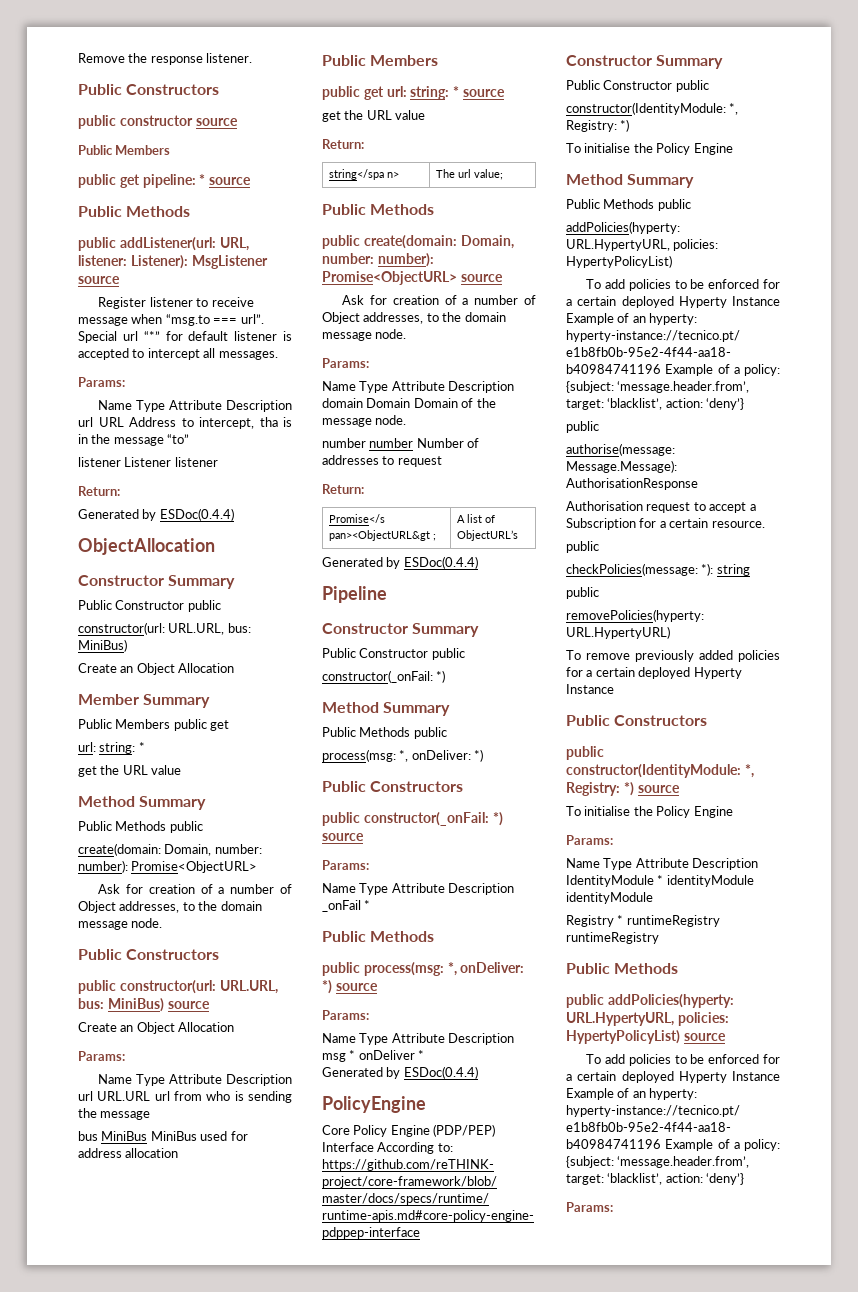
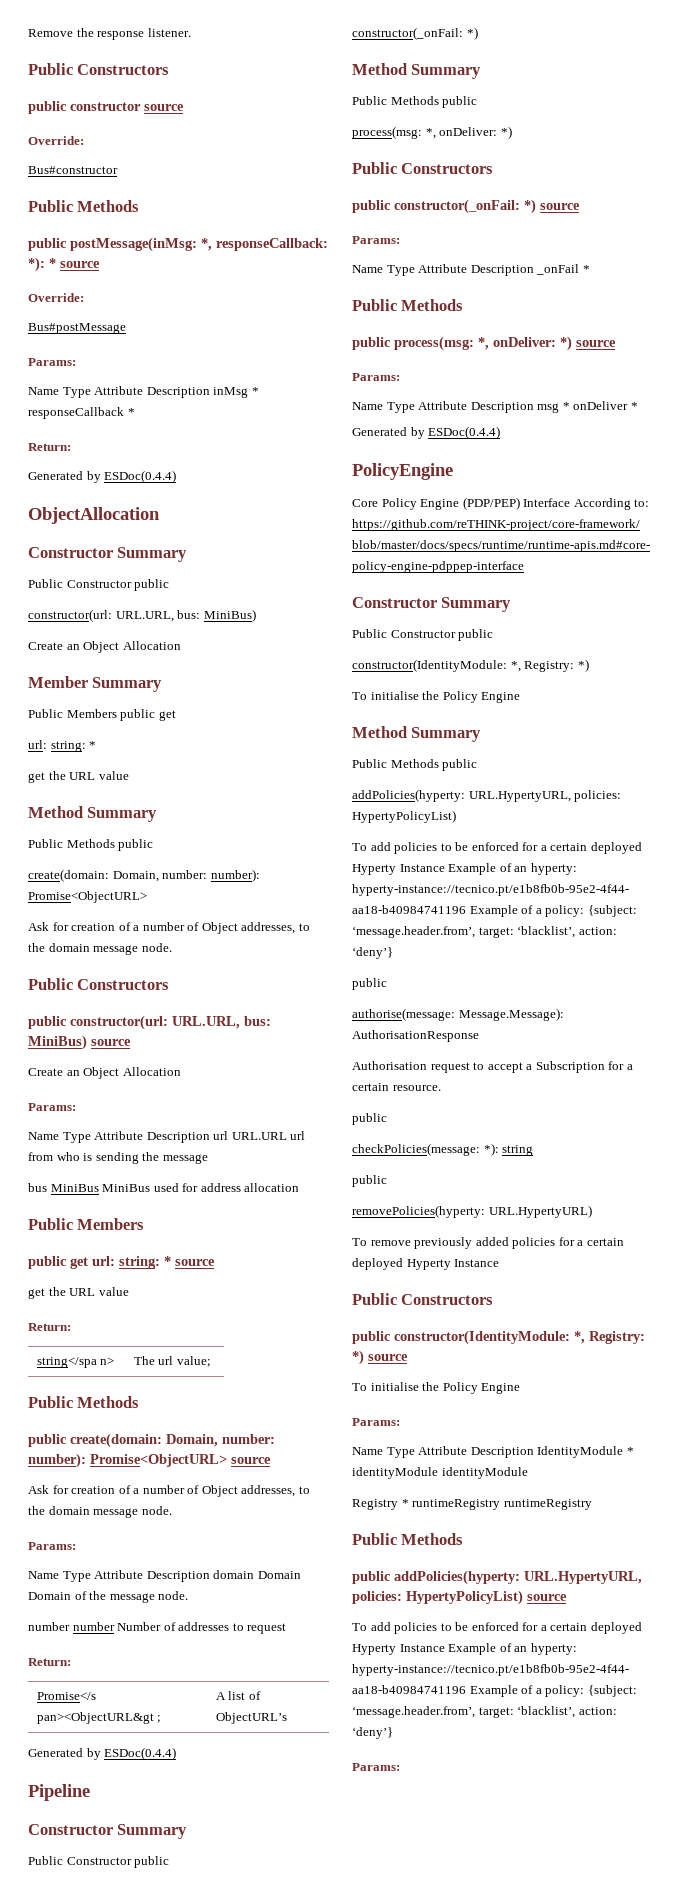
  public constructor source
- Public Members
- public get pipeline: * source
+ Override:
+ Bus#constructor
  Public Methods
- public addListener(url: URL, listener: Listener): MsgListener source
- Register listener to receive message when “msg.to === url”. Special url “*” for default listener is accepted to intercept all messages.
+ public postMessage(inMsg: *, responseCallback: *): * source
+ Override:
+ Bus#postMessage
  Params:
- Name Type Attribute Description url URL Address to intercept, tha is in the message “to”
- listener Listener listener
+ Name Type Attribute Description inMsg * responseCallback *

